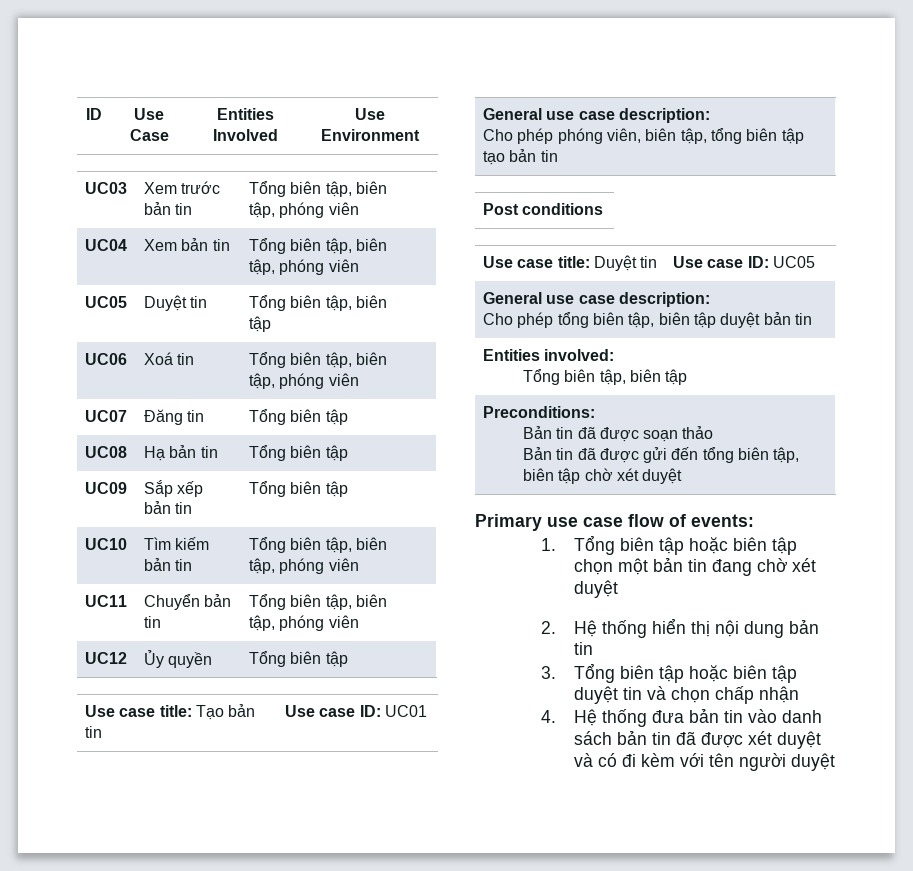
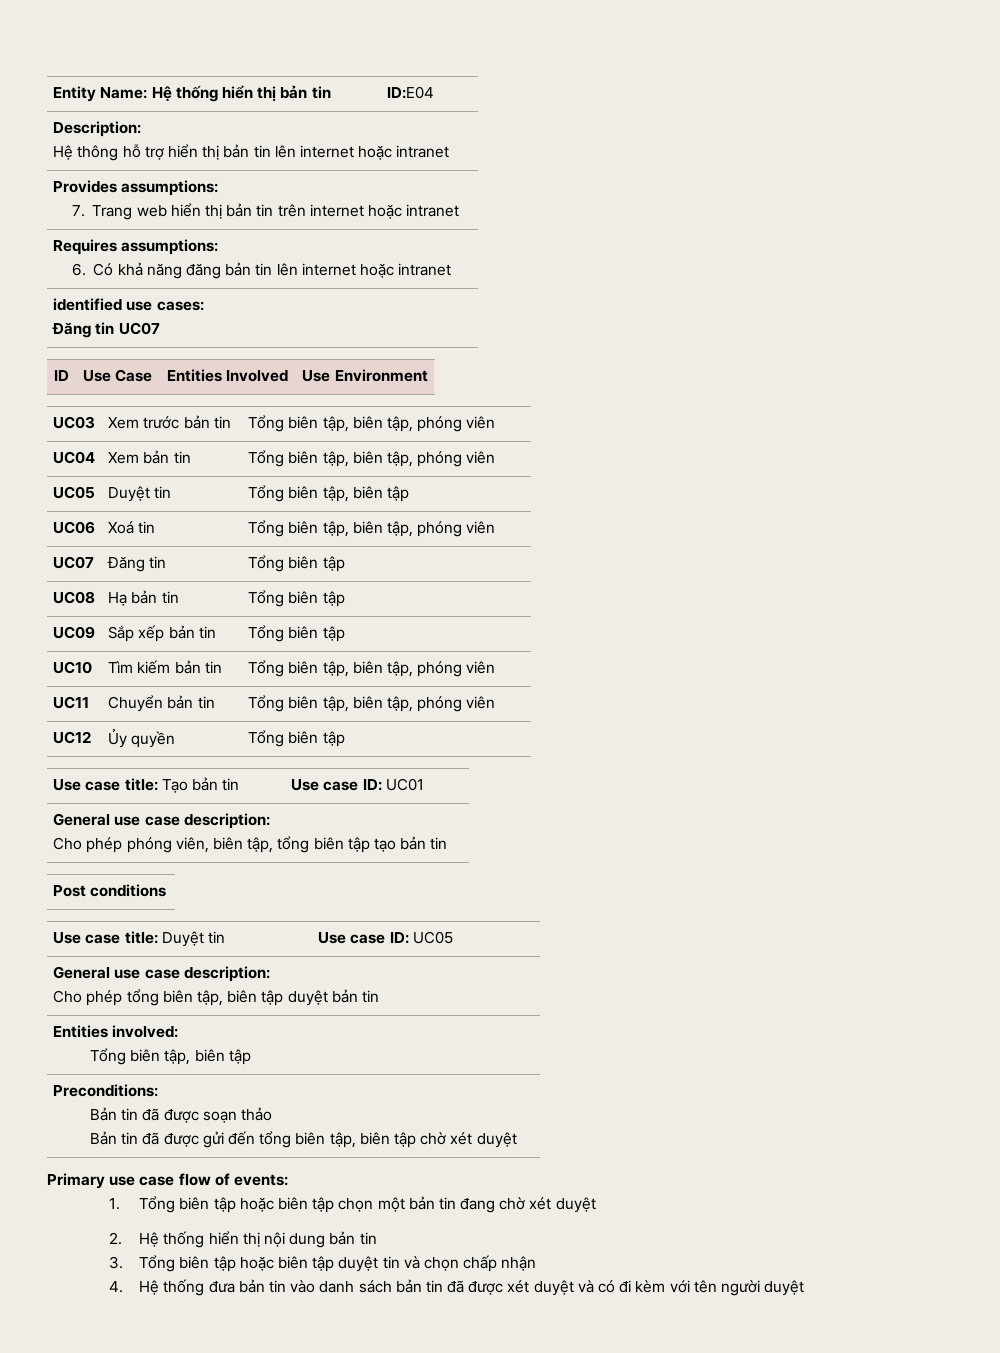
+ Entity Name: Hệ thống hiển thị bản tin | ID:E04
+ Description:
+ Hệ thông hỗ trợ hiển thị bản tin lên internet hoặc intranet
+ Provides assumptions:
+ 7. Trang web hiển thị bản tin trên internet hoặc intranet
+ Requires assumptions:
+ 6. Có khả năng đăng bản tin lên internet hoặc intranet
+ identified use cases:
+ Đăng tin UC07

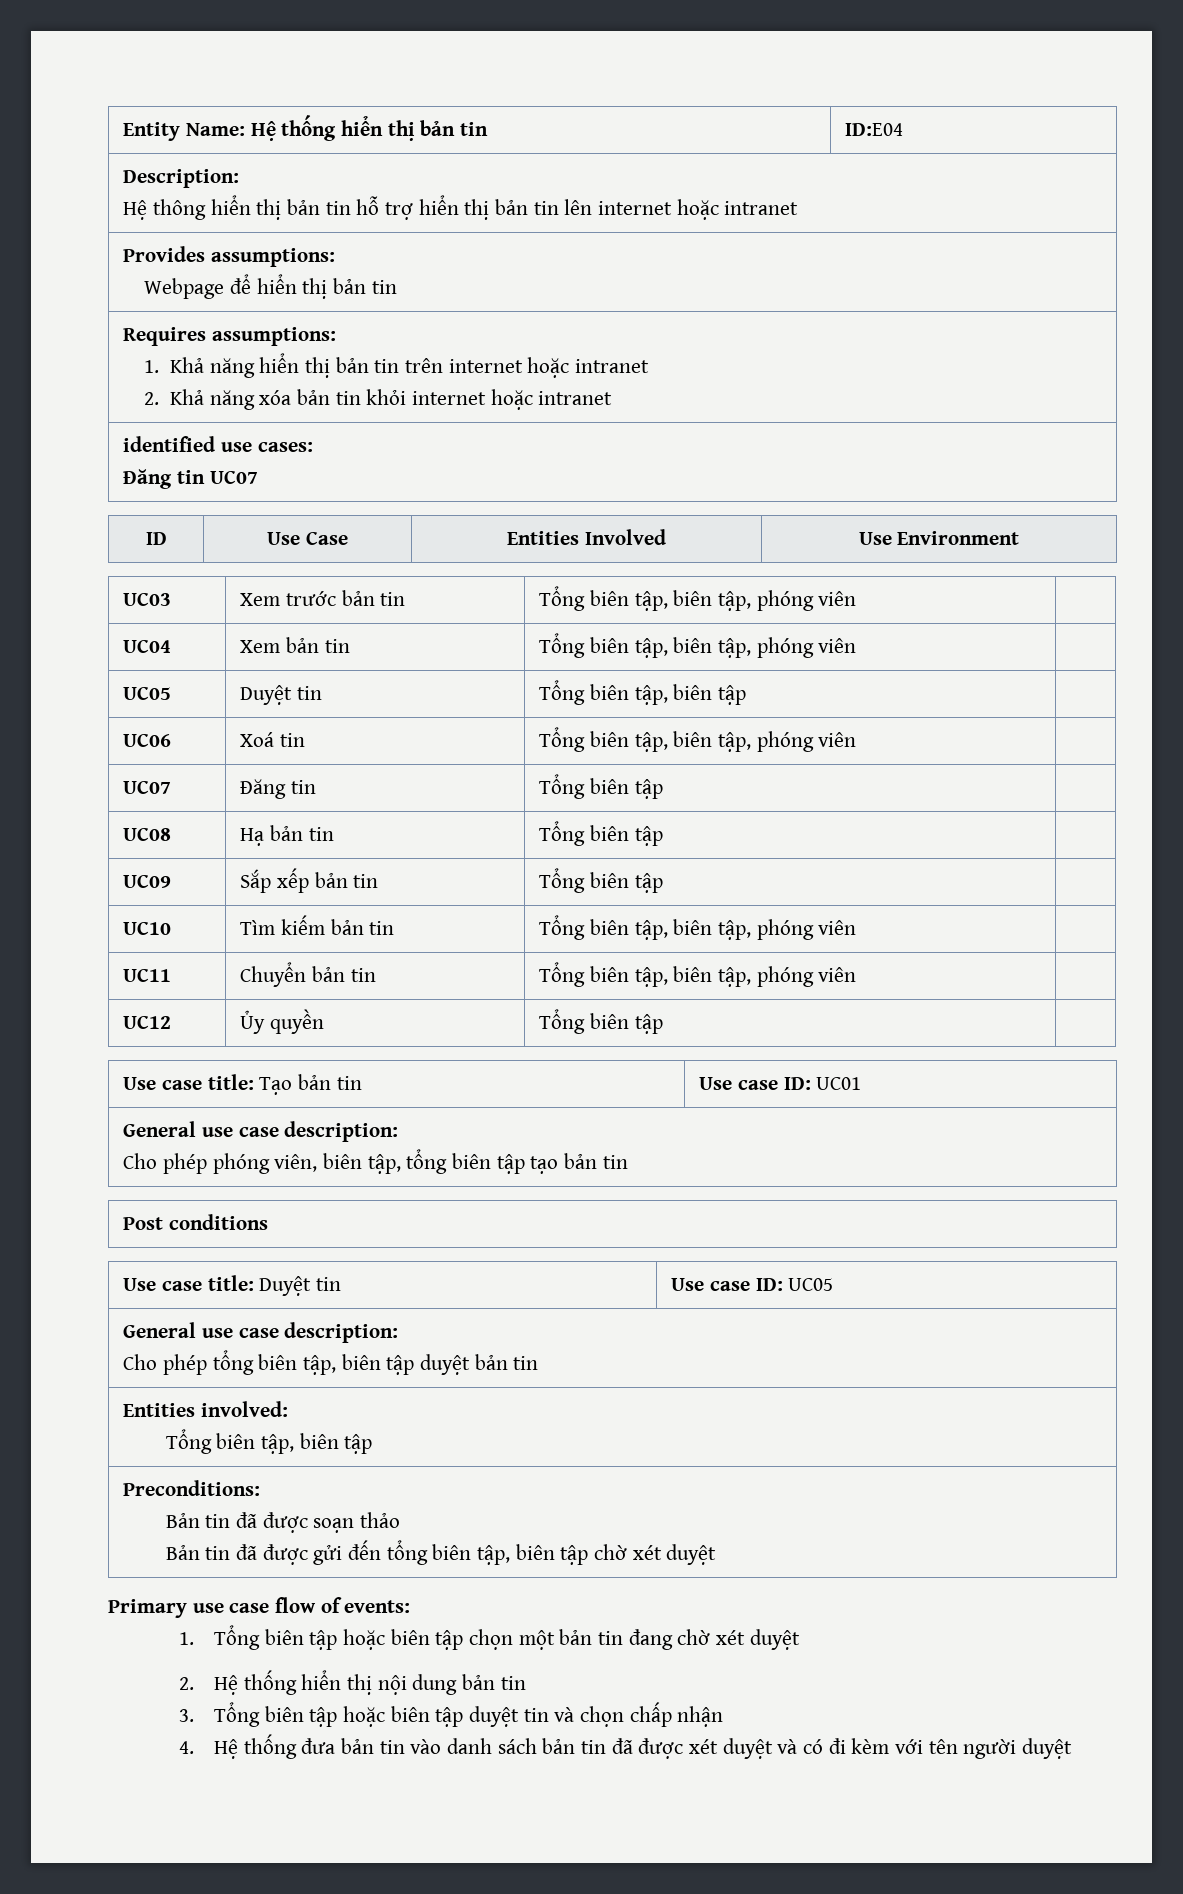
  Description:
- Hệ thông hỗ trợ hiển thị bản tin lên internet hoặc intranet
+ Hệ thông hiển thị bản tin hỗ trợ hiển thị bản tin lên internet hoặc intranet
  Provides assumptions:
- 7. Trang web hiển thị bản tin trên internet hoặc intranet
+ Webpage để hiển thị bản tin
  Requires assumptions:
- 6. Có khả năng đăng bản tin lên internet hoặc intranet
+ 1. Khả năng hiển thị bản tin trên internet hoặc intranet
+ 2. Khả năng xóa bản tin khỏi internet hoặc intranet

